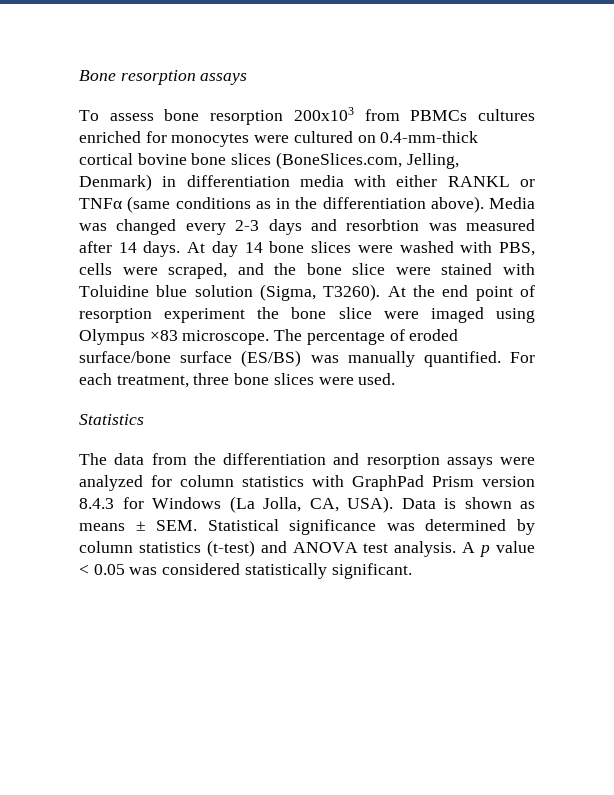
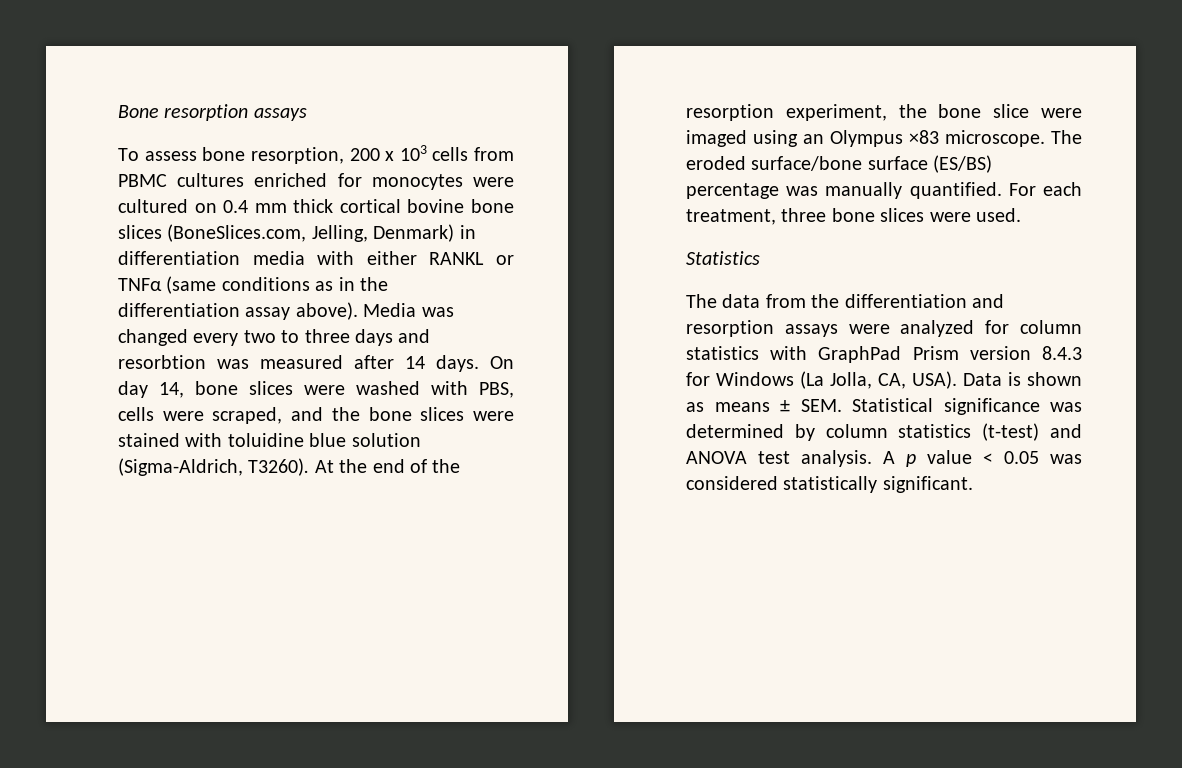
- To assess bone resorption 200x103 from PBMCs cultures enriched for monocytes were cultured on 0.4-mm-thick cortical bovine bone slices (BoneSlices.com, Jelling, Denmark) in differentiation media with either RANKL or TNFα (same conditions as in the differentiation above).
+ To assess bone resorption, 200 x 103 cells from PBMC cultures enriched for monocytes were cultured on 0.4 mm thick cortical bovine bone slices (BoneSlices.com, Jelling, Denmark) in differentiation media with either RANKL or TNFα (same conditions as in the differentiation assay above).
- Media was changed every 2-3 days and resorbtion was measured after 14 days.
+ Media was changed every two to three days and resorbtion was measured after 14 days.
- At day 14 bone slices were washed with PBS, cells were scraped, and the bone slice were stained with Toluidine blue solution (Sigma, T3260).
+ On day 14, bone slices were washed with PBS, cells were scraped, and the bone slices were stained with toluidine blue solution (Sigma-Aldrich, T3260).
- At the end point of resorption experiment the bone slice were imaged using Olympus ×83 microscope.
+ At the end of the resorption experiment, the bone slice were imaged using an Olympus ×83 microscope.
- The percentage of eroded surface/bone surface (ES/BS) was manually quantified.
+ The eroded surface/bone surface (ES/BS) percentage was manually quantified.

